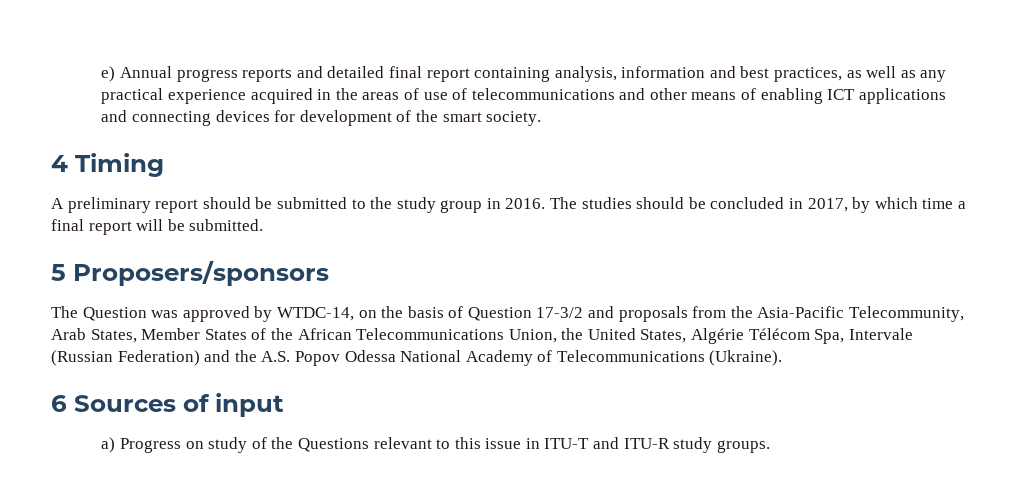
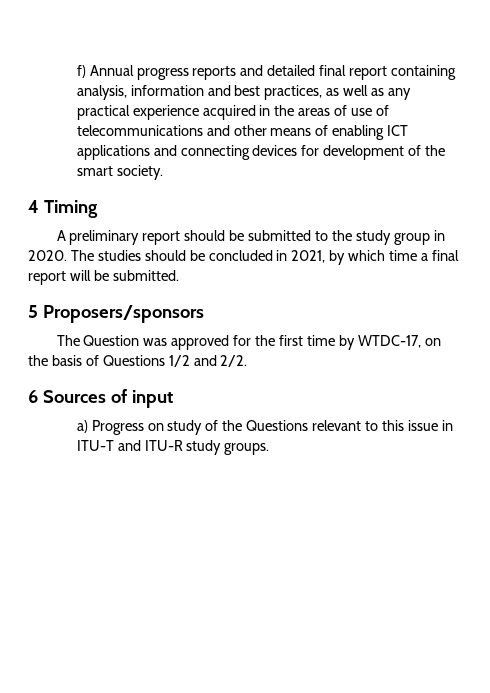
- e) Annual progress reports and detailed final report containing analysis, information and best practices, as well as any practical experience acquired in the areas of use of telecommunications and other means of enabling ICT applications and connecting devices for development of the smart society.
+ f) Annual progress reports and detailed final report containing analysis, information and best practices, as well as any practical experience acquired in the areas of use of telecommunications and other means of enabling ICT applications and connecting devices for development of the smart society.
- A preliminary report should be submitted to the study group in 2016.
+ A preliminary report should be submitted to the study group in 2020.
- The studies should be concluded in 2017, by which time a final report will be submitted.
+ The studies should be concluded in 2021, by which time a final report will be submitted.
- The Question was approved by WTDC-14, on the basis of Question 17-3/2 and proposals from the Asia-Pacific Telecommunity, Arab States, Member States of the African Telecommunications Union, the United States, Algérie Télécom Spa, Intervale (Russian Federation) and the A.S. Popov Odessa National Academy of Telecommunications (Ukraine).
+ The Question was approved for the first time by WTDC-17, on the basis of Questions 1/2 and 2/2.

